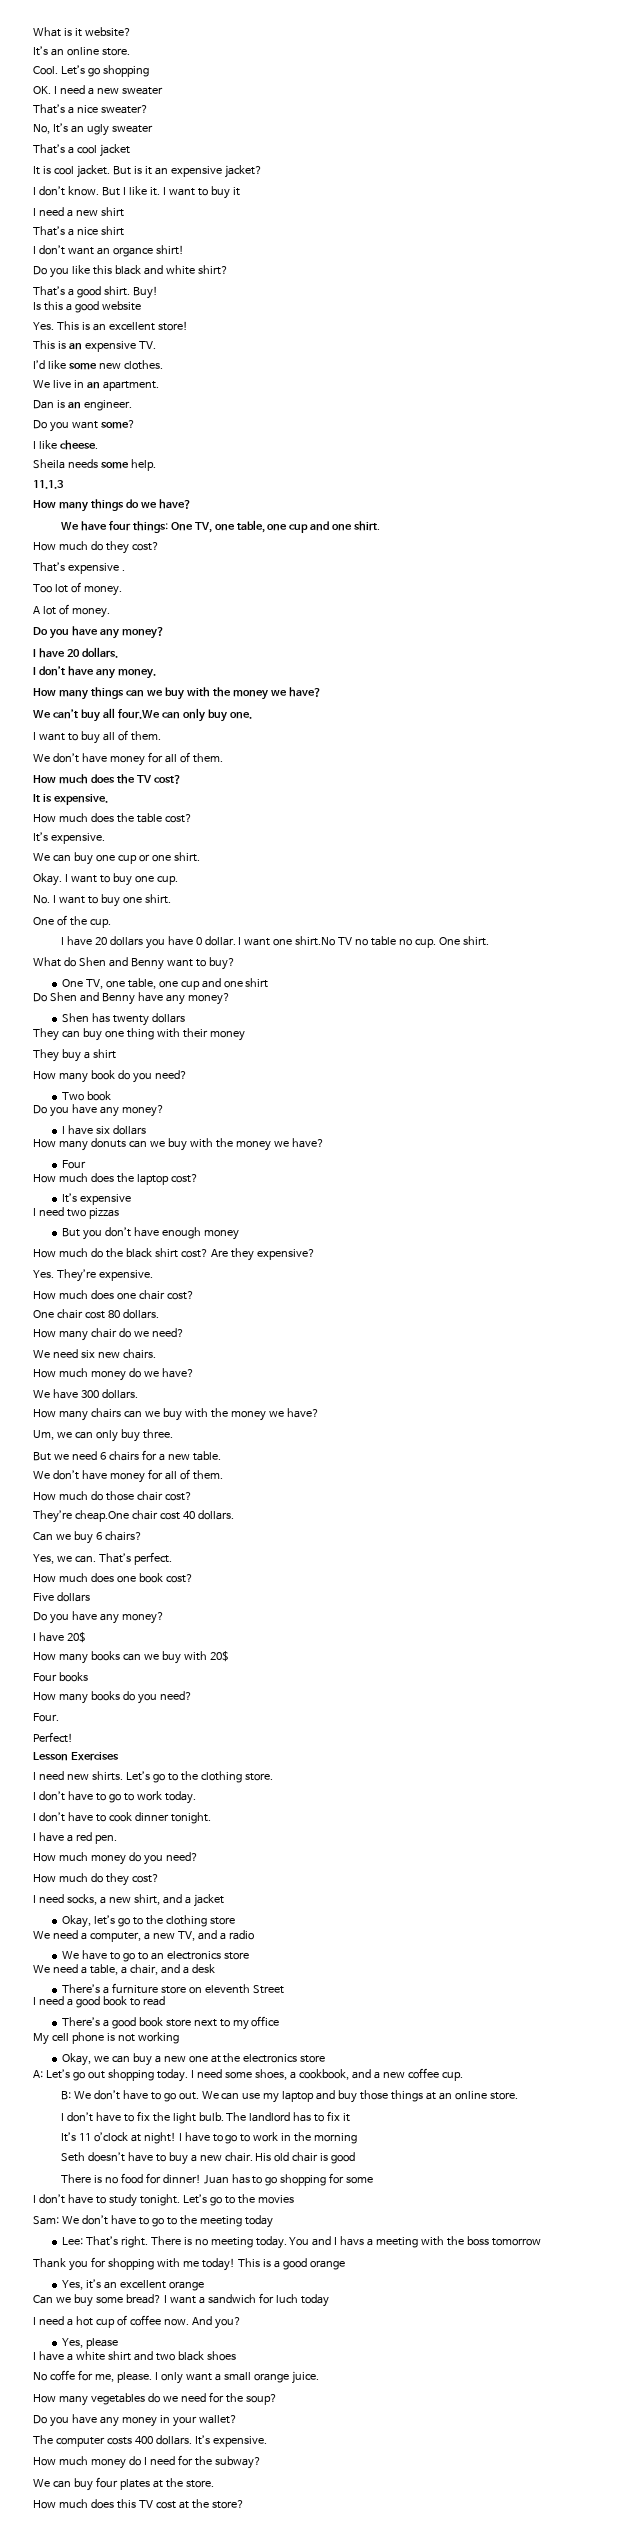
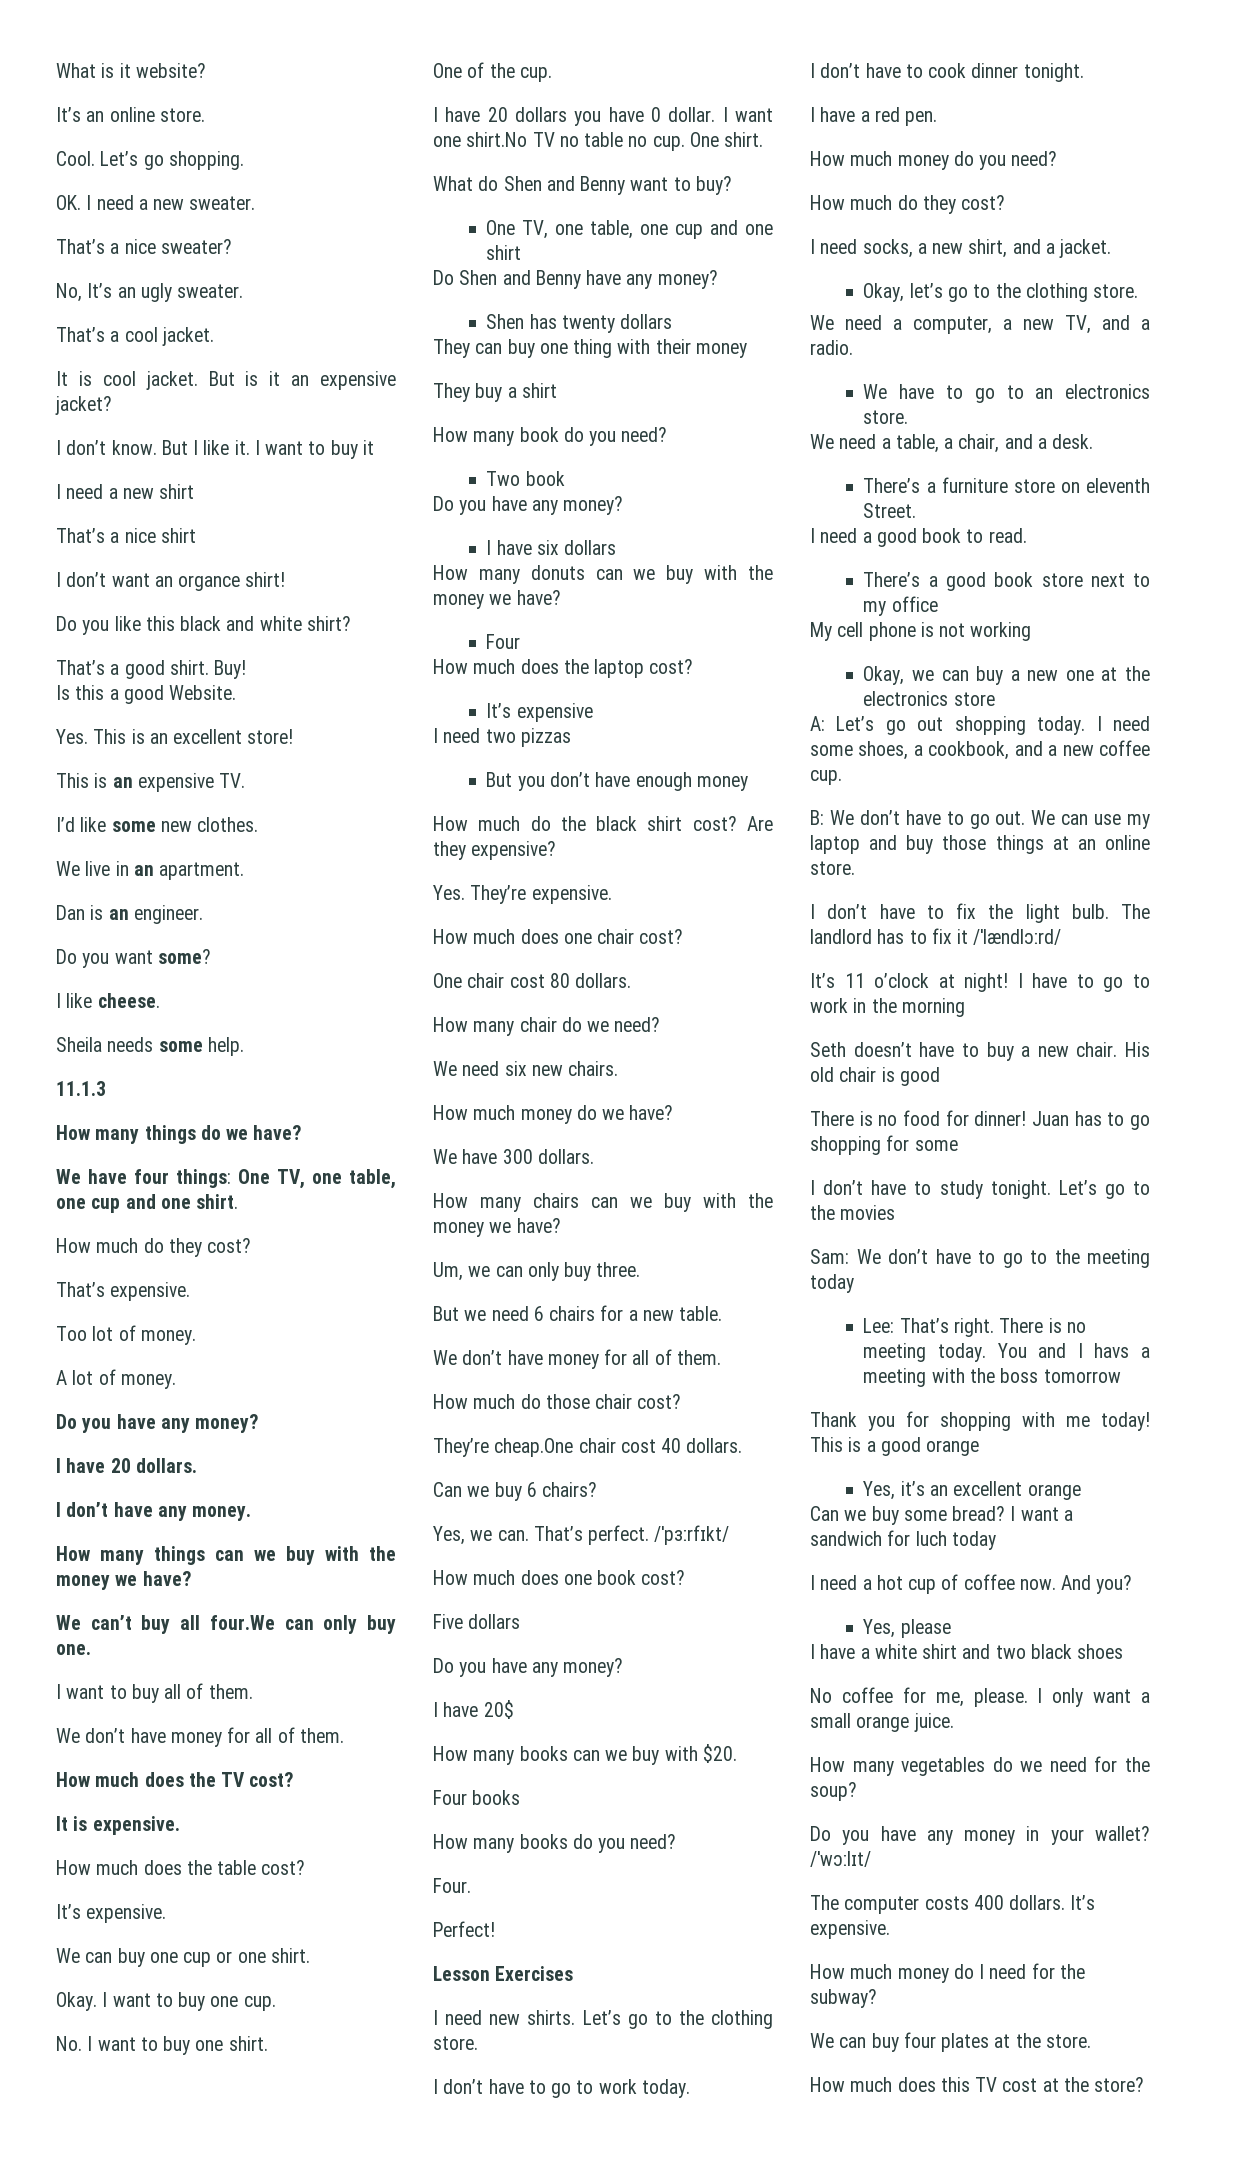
- Let’s go shopping
+ Let’s go shopping.
- OK. I need a new sweater
+ OK. I need a new sweater.
- No, It’s an ugly sweater
+ No, It’s an ugly sweater.
- That’s a cool jacket
+ That’s a cool jacket.
- Is this a good website
+ Is this a good Website.
- That’s expensive .
+ That’s expensive.
+ /ˈpɜːrfɪkt/
- How many books can we buy with 20$
+ How many books can we buy with $20.
- I need socks, a new shirt, and a jacket
+ I need socks, a new shirt, and a jacket.
- Okay, let’s go to the clothing store
+ Okay, let’s go to the clothing store.
- We need a computer, a new TV, and a radio
+ We need a computer, a new TV, and a radio.
- We have to go to an electronics store
+ We have to go to an electronics store.
- We need a table, a chair, and a desk
+ We need a table, a chair, and a desk.
- There’s a furniture store on eleventh Street
+ There’s a furniture store on eleventh Street.
- I need a good book to read
+ I need a good book to read.
- The landlord has to fix it
+ The landlord has to fix it /ˈlændlɔːrd/
- No coffe for me, please.
+ No coffee for me, please.
+ /ˈwɔːlɪt/

